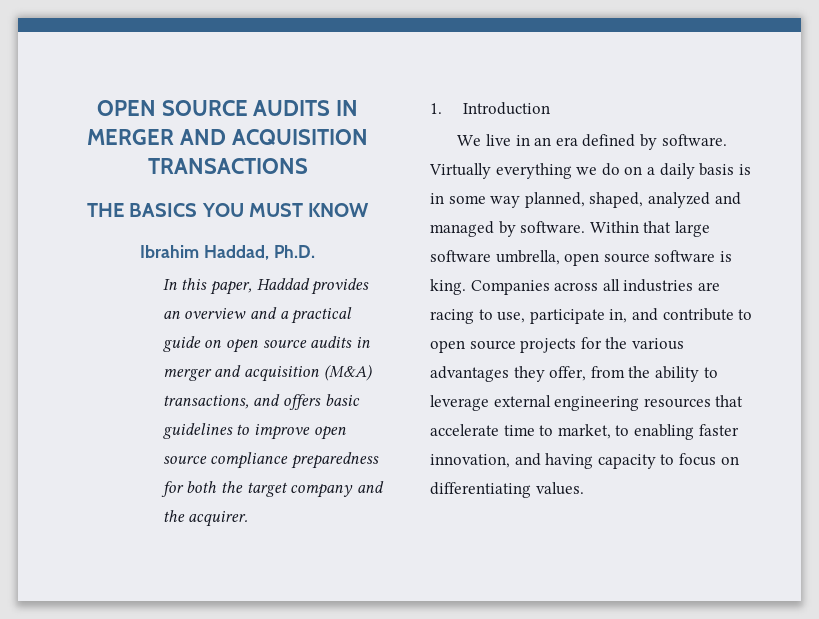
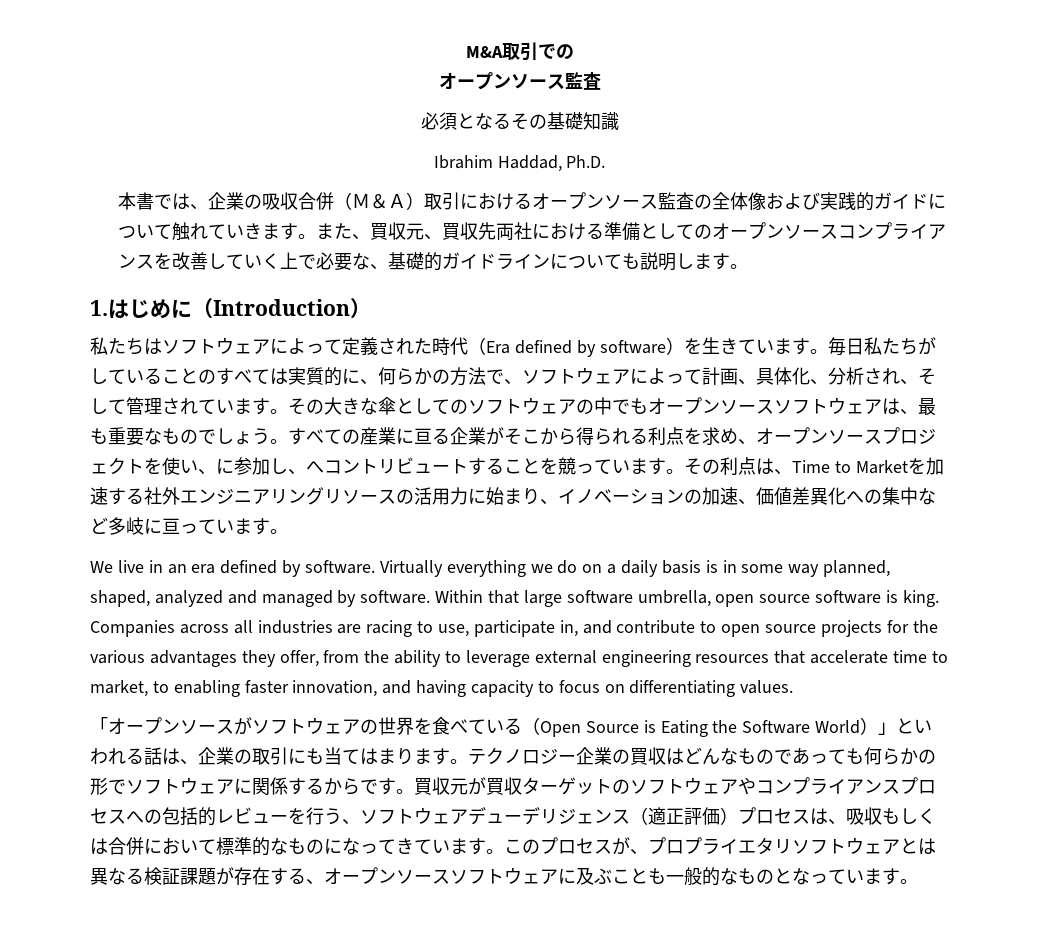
- OPEN SOURCE AUDITS IN MERGER AND ACQUISITION TRANSACTIONS
- THE BASICS YOU MUST KNOW
+ M&A取引での
+ オープンソース監査
+ 必須となるその基礎知識
  Ibrahim Haddad, Ph.D.
- In this paper, Haddad provides an overview and a practical guide on open source audits in merger and acquisition (M&A) transactions, and offers basic guidelines to improve open source compliance preparedness for both the target company and the acquirer.
- 1. Introduction
+ 本書では、企業の吸収合併（Ｍ＆Ａ）取引におけるオープンソース監査の全体像および実践的ガイドについて触れていきます。また、買収元、買収先両社における準備としてのオープンソースコンプライアンスを改善していく上で必要な、基礎的ガイドラインについても説明します。
+ 1.はじめに（Introduction）
+ 私たちはソフトウェアによって定義された時代（Era defined by software）を生きています。毎日私たちがしていることのすべては実質的に、何らかの方法で、ソフトウェアによって計画、具体化、分析され、そして管理されています。その大きな傘としてのソフトウェアの中でもオープンソースソフトウェアは、最も重要なものでしょう。すべての産業に亘る企業がそこから得られる利点を求め、オープンソースプロジェクトを使い、に参加し、へコントリビュートすることを競っています。その利点は、Time to Marketを加速する社外エンジニアリングリソースの活用力に始まり、イノベーションの加速、価値差異化への集中など多岐に亘っています。
+ 「オープンソースがソフトウェアの世界を食べている（Open Source is Eating the Software World）」といわれる話は、企業の取引にも当てはまります。テクノロジー企業の買収はどんなものであっても何らかの形でソフトウェアに関係するからです。買収元が買収ターゲットのソフトウェアやコンプライアンスプロセスへの包括的レビューを行う、ソフトウェアデューデリジェンス（適正評価）プロセスは、吸収もしくは合併において標準的なものになってきています。このプロセスが、プロプライエタリソフトウェアとは異なる検証課題が存在する、オープンソースソフトウェアに及ぶことも一般的なものとなっています。

